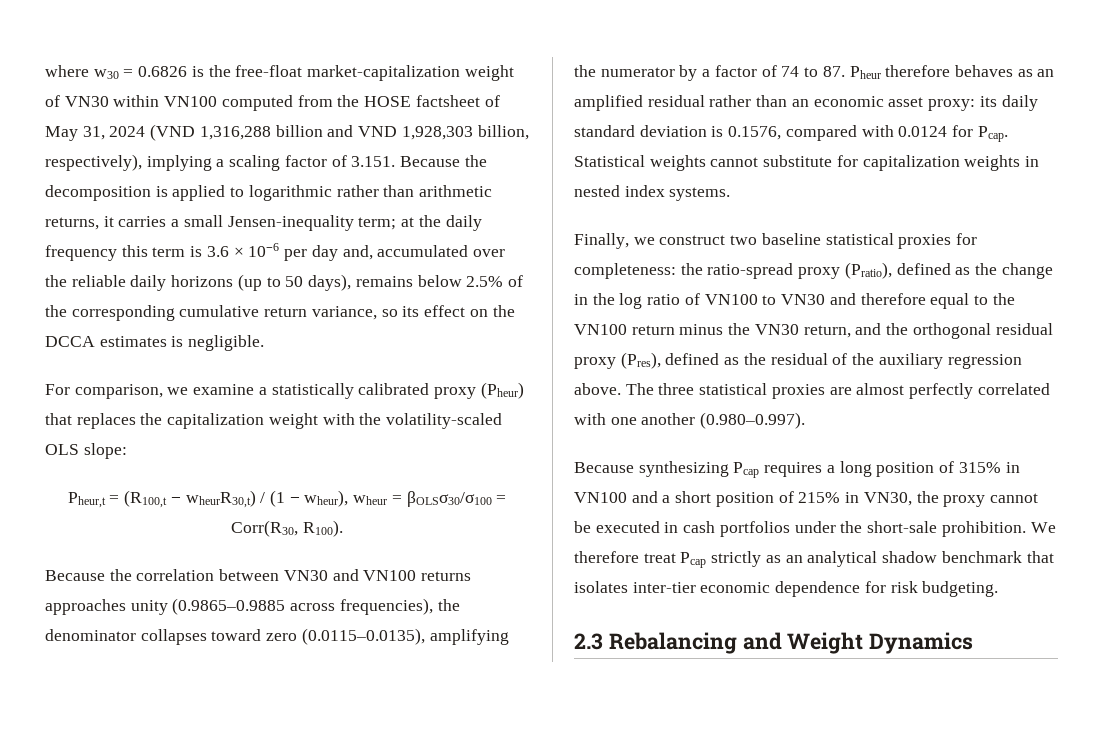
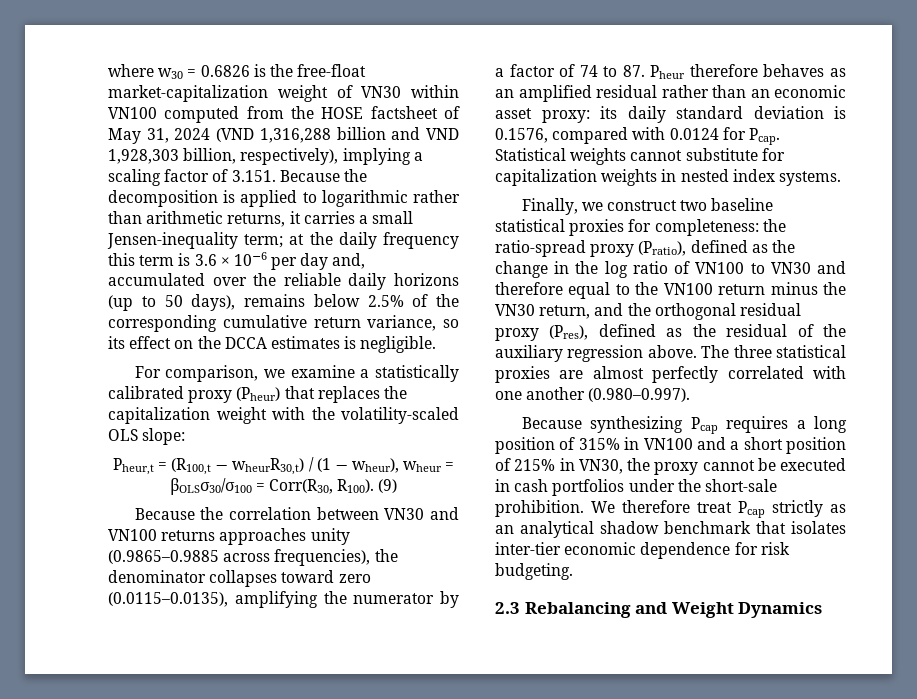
+ (9)

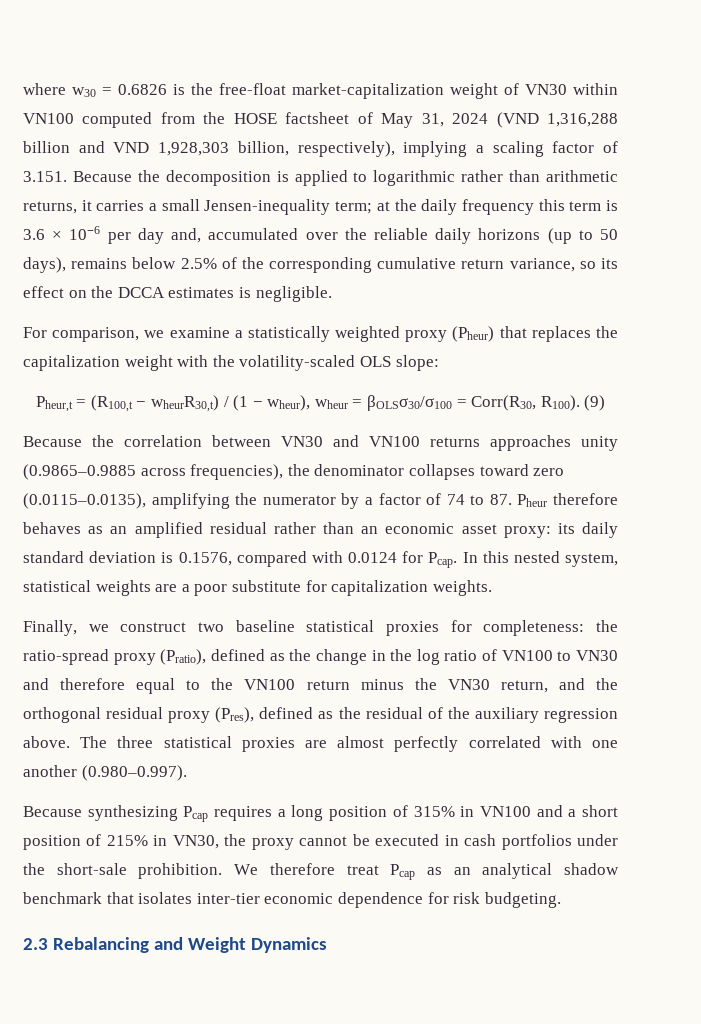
- For comparison, we examine a statistically calibrated proxy (Pheur) that replaces the capitalization weight with the volatility-scaled OLS slope:
+ For comparison, we examine a statistically weighted proxy (Pheur) that replaces the capitalization weight with the volatility-scaled OLS slope:
- Statistical weights cannot substitute for capitalization weights in nested index systems.
+ In this nested system, statistical weights are a poor substitute for capitalization weights.
- We therefore treat Pcap strictly as an analytical shadow benchmark that isolates inter-tier economic dependence for risk budgeting.
+ We therefore treat Pcap as an analytical shadow benchmark that isolates inter-tier economic dependence for risk budgeting.

